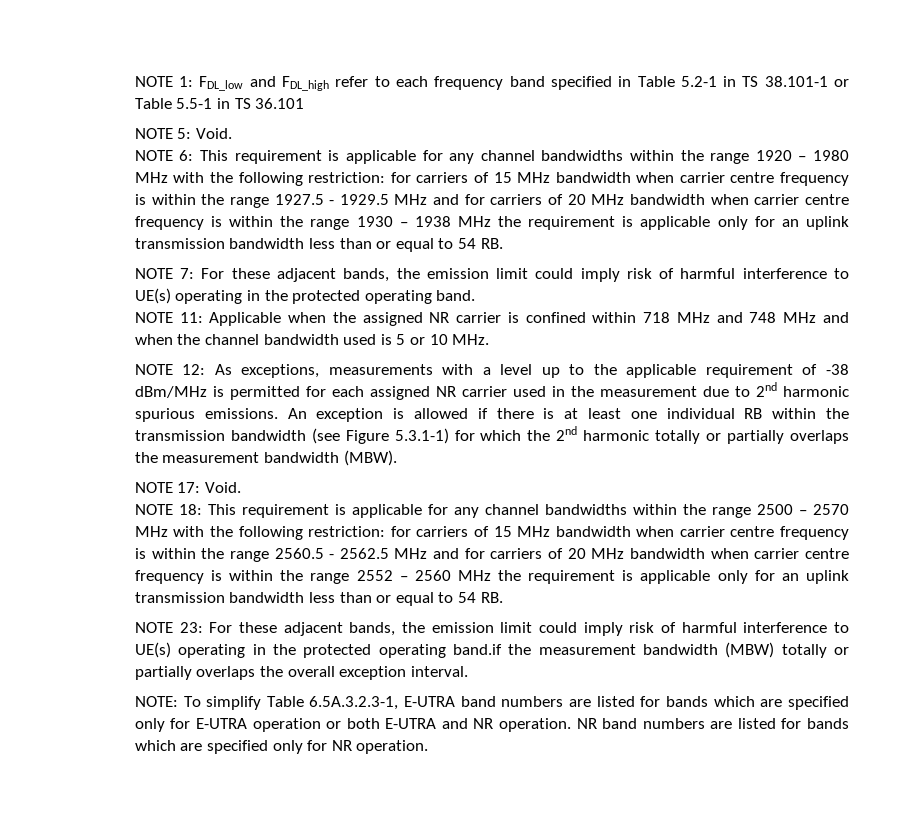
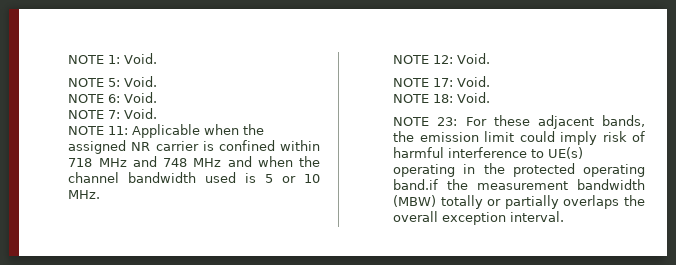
- NOTE 1: FDL_low and FDL_high refer to each frequency band specified in Table 5.2-1 in TS 38.101-1 or Table 5.5-1 in TS 36.101
+ NOTE 1: Void.
- NOTE 6: This requirement is applicable for any channel bandwidths within the range 1920 – 1980 MHz with the following restriction: for carriers of 15 MHz bandwidth when carrier centre frequency is within the range 1927.5 - 1929.5 MHz and for carriers of 20 MHz bandwidth when carrier centre frequency is within the range 1930 – 1938 MHz the requirement is applicable only for an uplink transmission bandwidth less than or equal to 54 RB.
- NOTE 7: For these adjacent bands, the emission limit could imply risk of harmful interference to UE(s) operating in the protected operating band.
+ NOTE 6: Void.
+ NOTE 7: Void.
- NOTE 12: As exceptions, measurements with a level up to the applicable requirement of -38 dBm/MHz is permitted for each assigned NR carrier used in the measurement due to 2nd harmonic spurious emissions. An exception is allowed if there is at least one individual RB within the transmission bandwidth (see Figure 5.3.1-1) for which the 2nd harmonic totally or partially overlaps the measurement bandwidth (MBW).
+ NOTE 12: Void.
- NOTE 18: This requirement is applicable for any channel bandwidths within the range 2500 – 2570 MHz with the following restriction: for carriers of 15 MHz bandwidth when carrier centre frequency is within the range 2560.5 - 2562.5 MHz and for carriers of 20 MHz bandwidth when carrier centre frequency is within the range 2552 – 2560 MHz the requirement is applicable only for an uplink transmission bandwidth less than or equal to 54 RB.
+ NOTE 18: Void.
- NOTE: To simplify Table 6.5A.3.2.3-1, E-UTRA band numbers are listed for bands which are specified only for E-UTRA operation or both E-UTRA and NR operation. NR band numbers are listed for bands which are specified only for NR operation.

